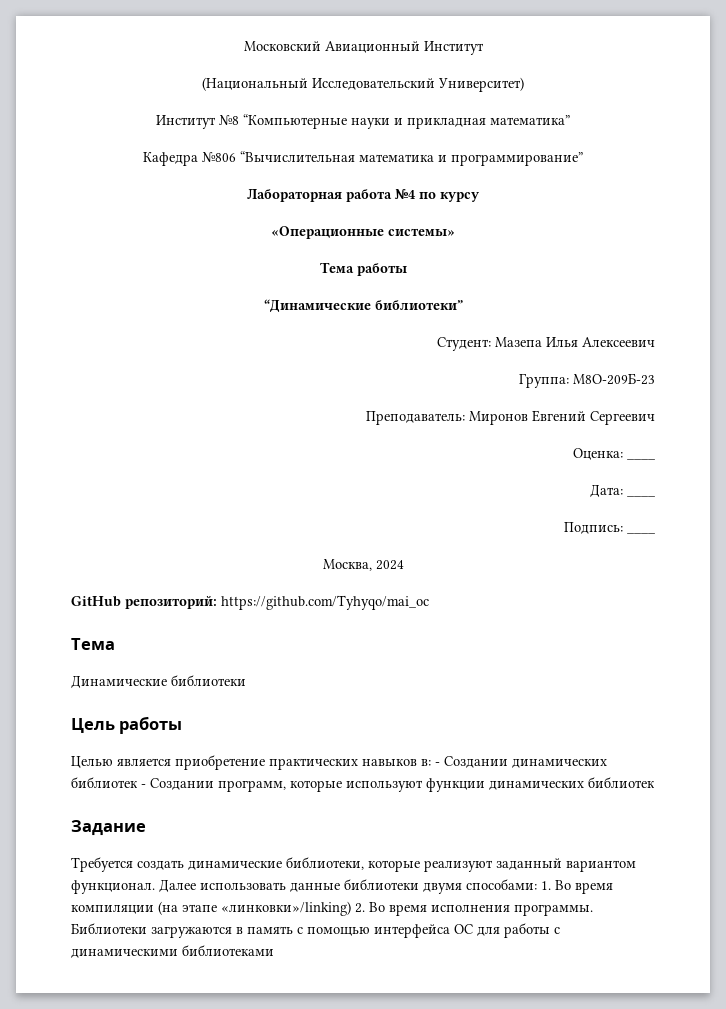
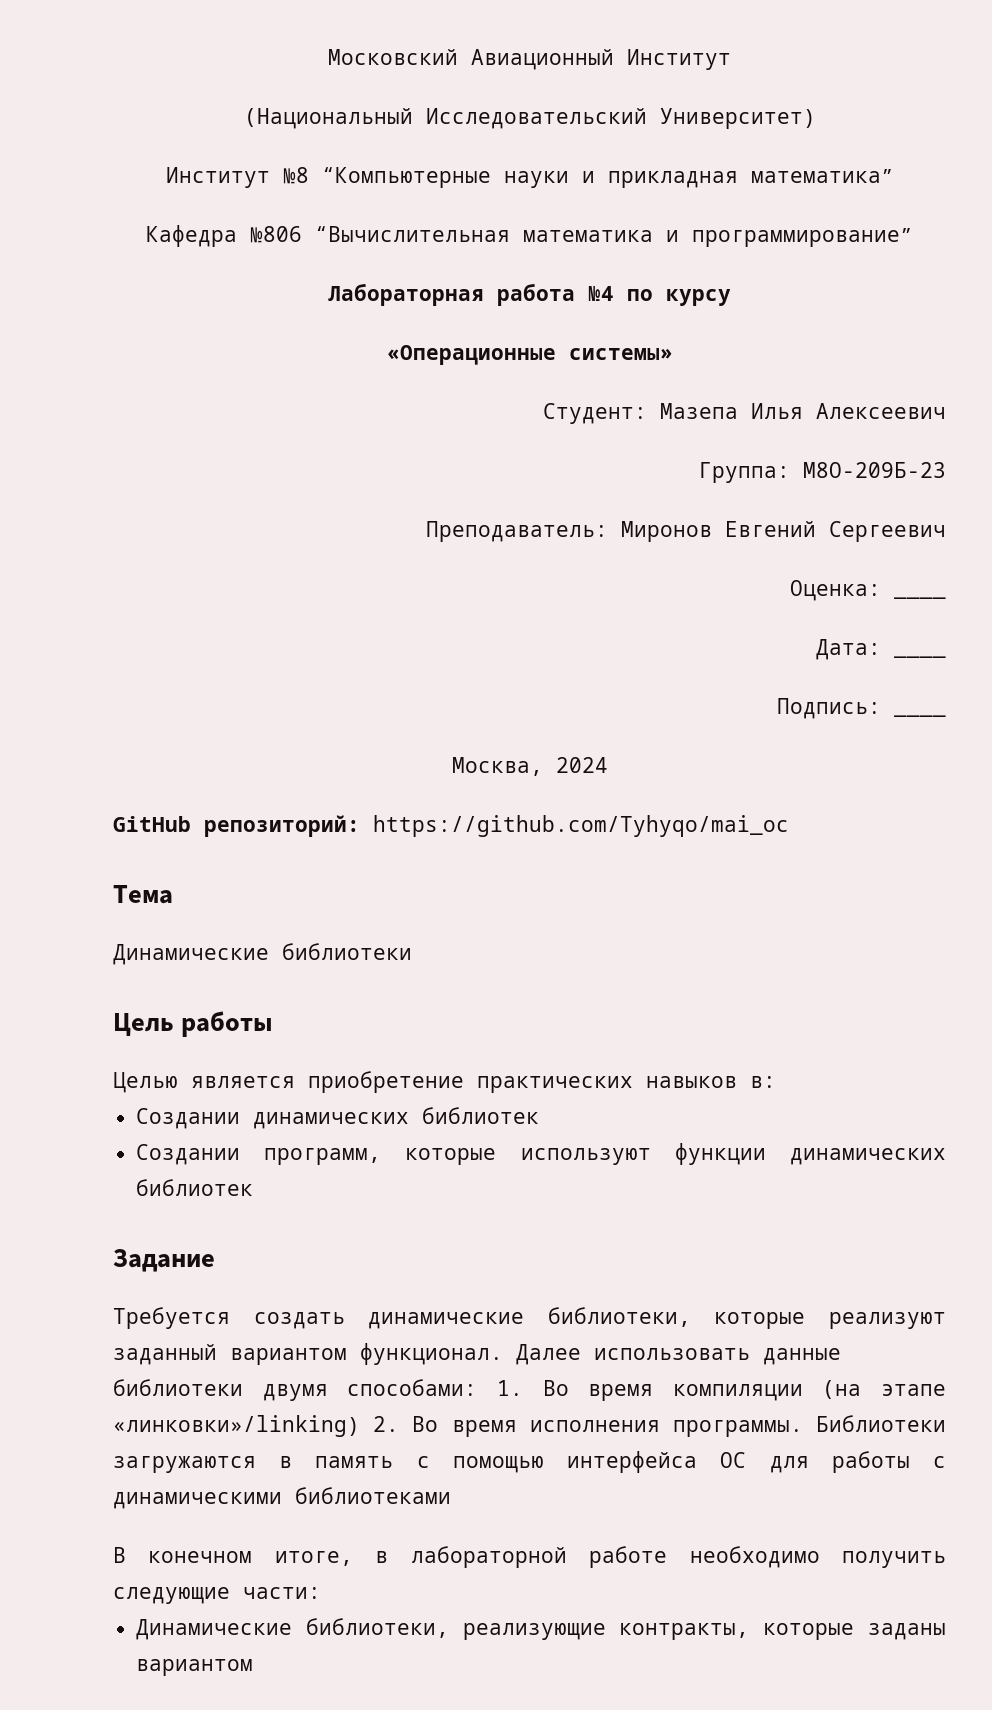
- Тема работы
- “Динамические библиотеки”
- Целью является приобретение практических навыков в: - Создании динамических библиотек - Создании программ, которые используют функции динамических библиотек
+ Целью является приобретение практических навыков в:
+ Создании динамических библиотек
+ Создании программ, которые используют функции динамических библиотек
+ В конечном итоге, в лабораторной работе необходимо получить следующие части:
+ Динамические библиотеки, реализующие контракты, которые заданы вариантом

